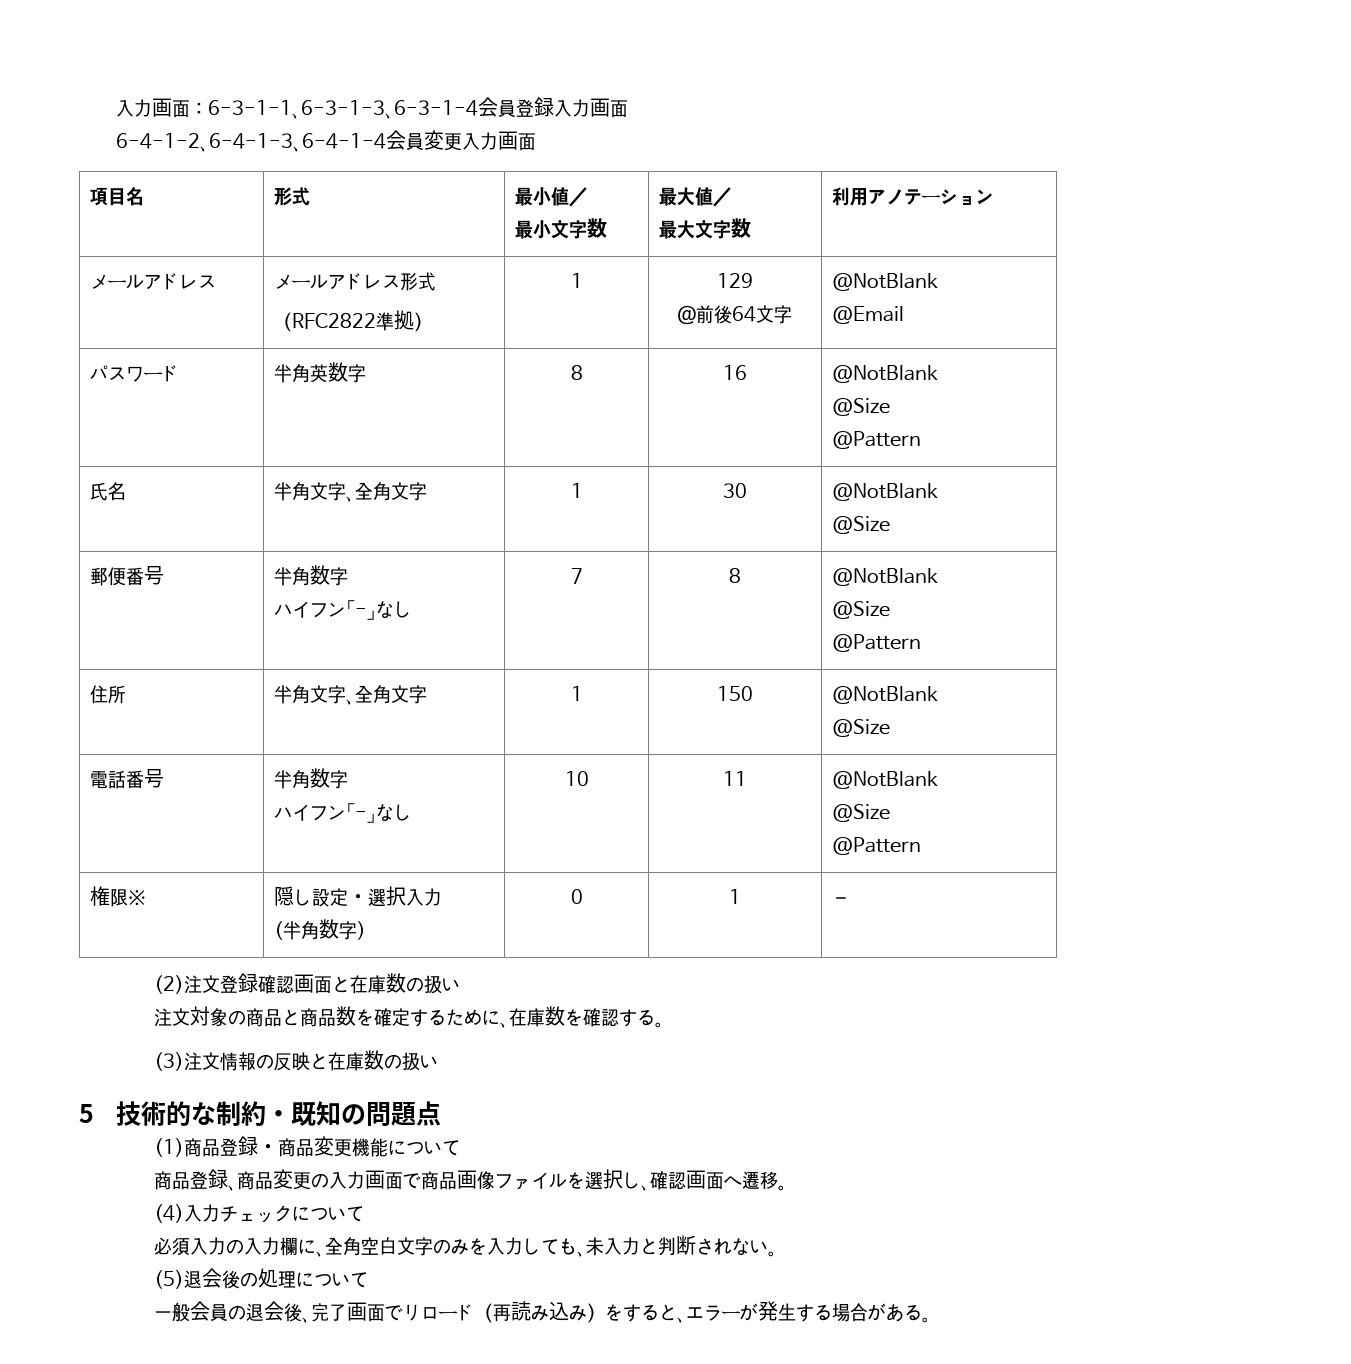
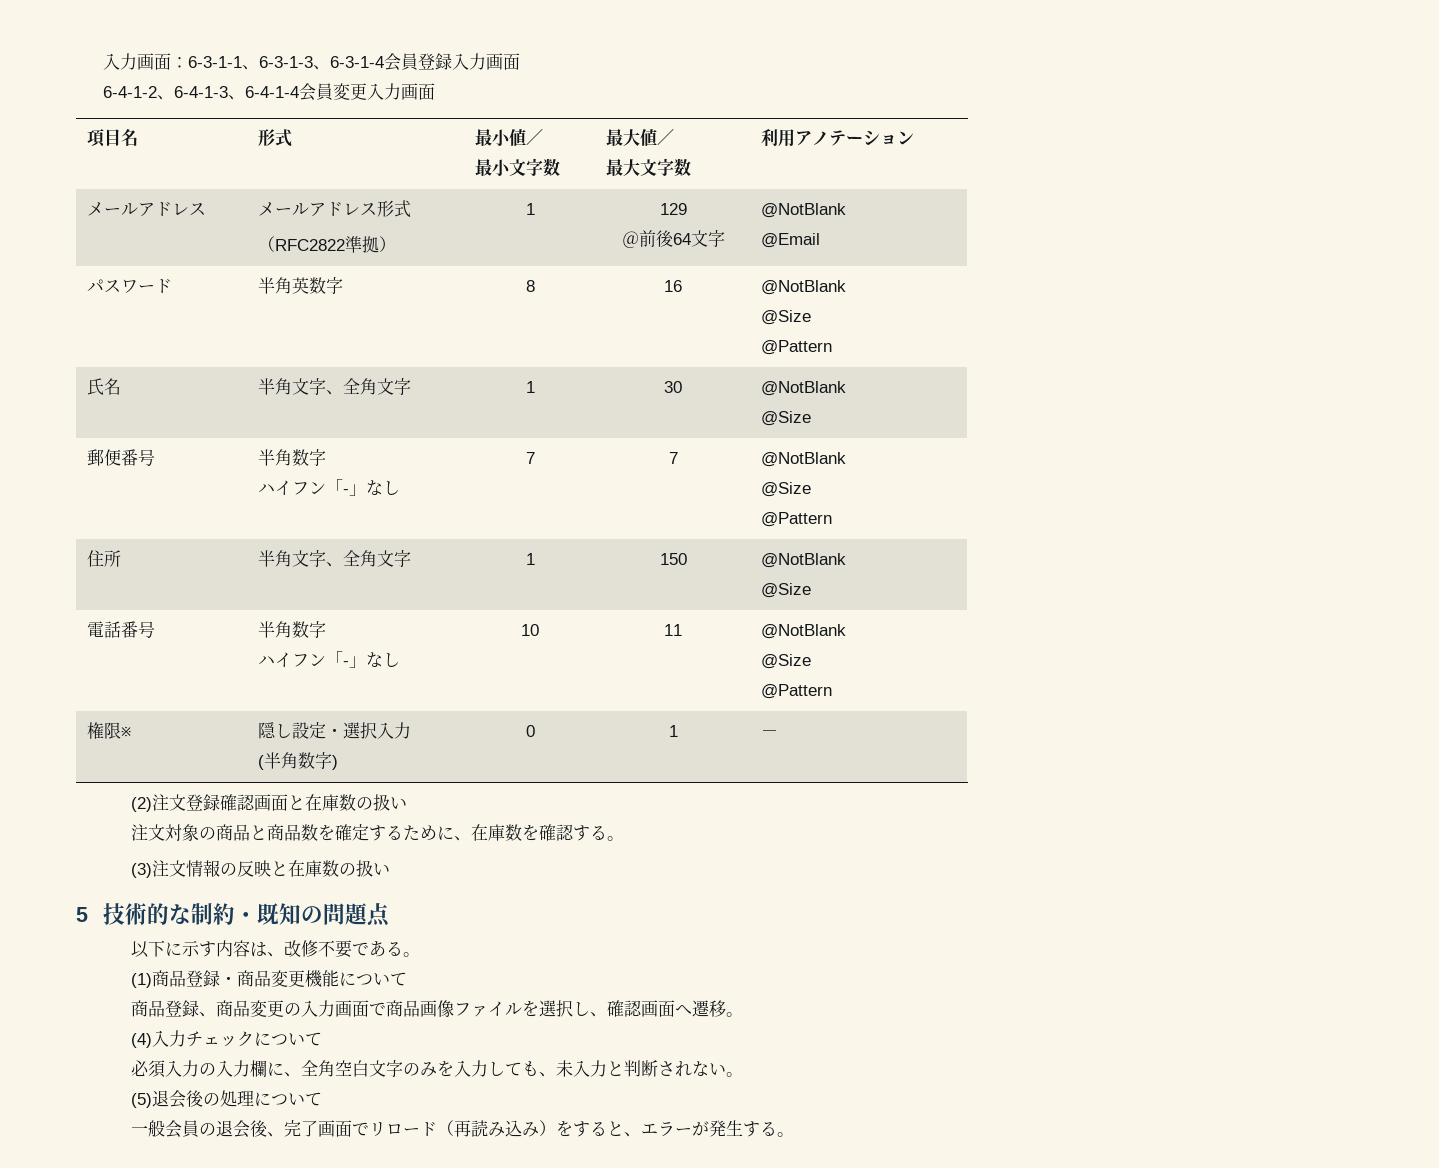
  郵便番号 | 半角数字
- ハイフン「-」なし | 7 | 8 | @NotBlank
+ ハイフン「-」なし | 7 | 7 | @NotBlank
+ 以下に示す内容は、改修不要である。
- 一般会員の退会後、完了画面でリロード（再読み込み）をすると、エラーが発生する場合がある。
+ 一般会員の退会後、完了画面でリロード（再読み込み）をすると、エラーが発生する。

